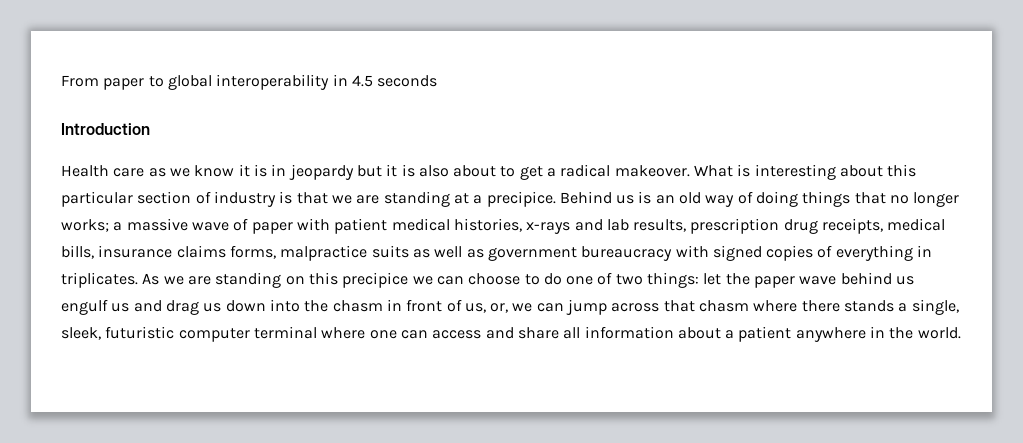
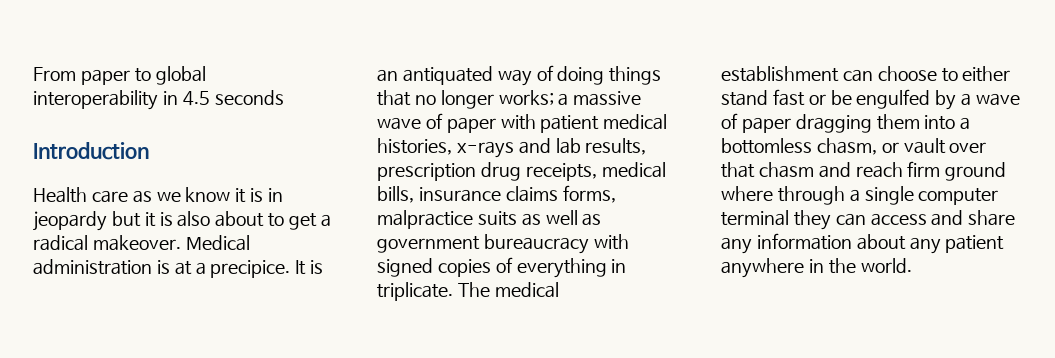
- What is interesting about this particular section of industry is that we are standing at a precipice.
+ Medical administration is at a precipice.
- Behind us is an old way of doing things that no longer works; a massive wave of paper with patient medical histories, x-rays and lab results, prescription drug receipts, medical bills, insurance claims forms, malpractice suits as well as government bureaucracy with signed copies of everything in triplicates. As we are standing on this precipice we can choose to do one of two things: let the paper wave behind us engulf us and drag us down into the chasm in front of us, or, we can jump across that chasm where there stands a single, sleek, futuristic computer terminal where one can access and share all information about a patient anywhere in the world.
+ It is an antiquated way of doing things that no longer works; a massive wave of paper with patient medical histories, x-rays and lab results, prescription drug receipts, medical bills, insurance claims forms, malpractice suits as well as government bureaucracy with signed copies of everything in triplicate. The medical establishment can choose to either stand fast or be engulfed by a wave of paper dragging them into a bottomless chasm, or vault over that chasm and reach firm ground where through a single computer terminal they can access and share any information about any patient anywhere in the world.

